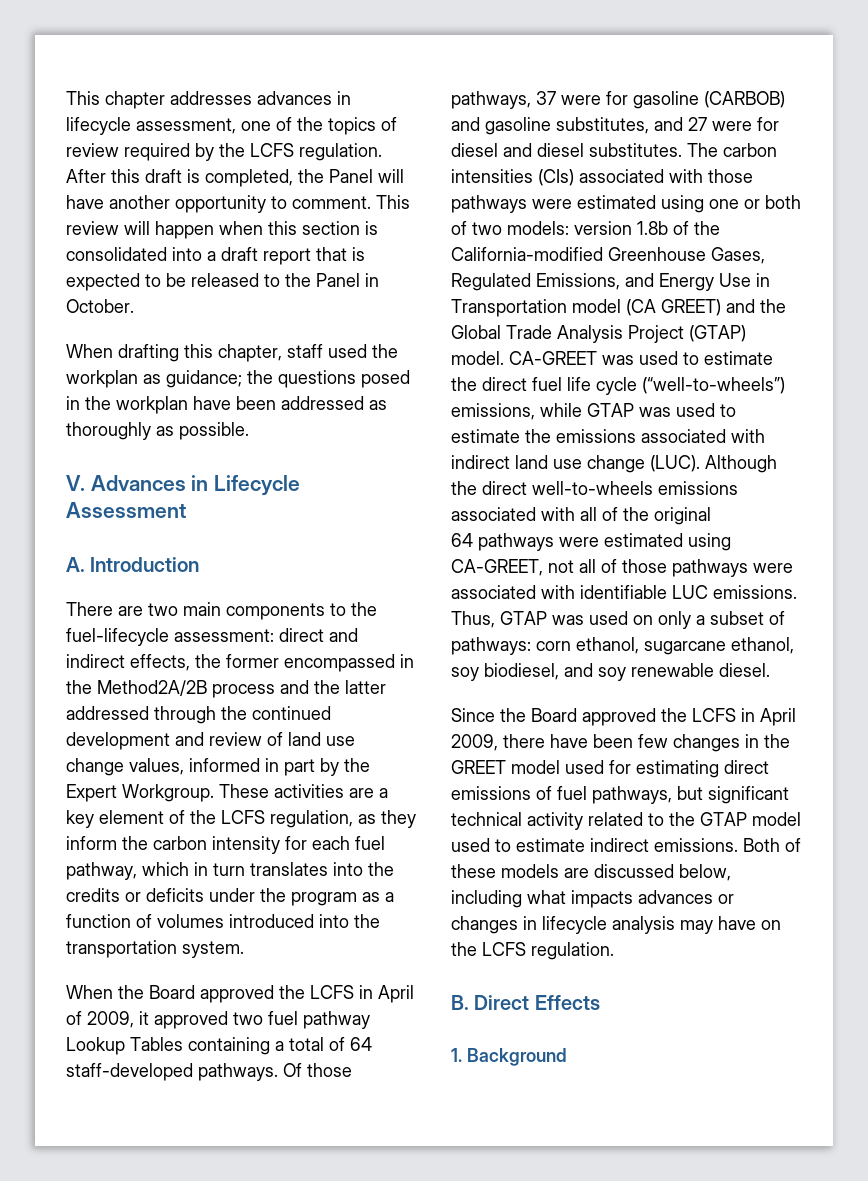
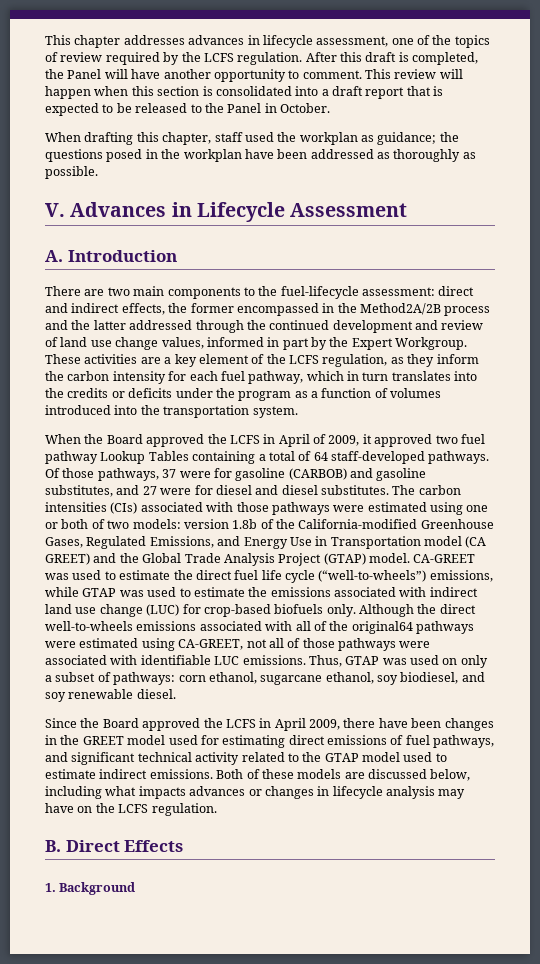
- CA-GREET was used to estimate the direct fuel life cycle (“well-to-wheels”) emissions, while GTAP was used to estimate the emissions associated with indirect land use change (LUC).
+ CA-GREET was used to estimate the direct fuel life cycle (“well-to-wheels”) emissions, while GTAP was used to estimate the emissions associated with indirect land use change (LUC) for crop-based biofuels only.
- Although the direct well-to-wheels emissions associated with all of the original
- 64 pathways were estimated using CA-GREET, not all of those pathways were associated with identifiable LUC emissions.
+ Although the direct well-to-wheels emissions associated with all of the original64 pathways were estimated using CA-GREET, not all of those pathways were associated with identifiable LUC emissions.
- Since the Board approved the LCFS in April 2009, there have been few changes in the GREET model used for estimating direct emissions of fuel pathways, but significant technical activity related to the GTAP model used to estimate indirect emissions.
+ Since the Board approved the LCFS in April 2009, there have been changes in the GREET model used for estimating direct emissions of fuel pathways, and significant technical activity related to the GTAP model used to estimate indirect emissions.

